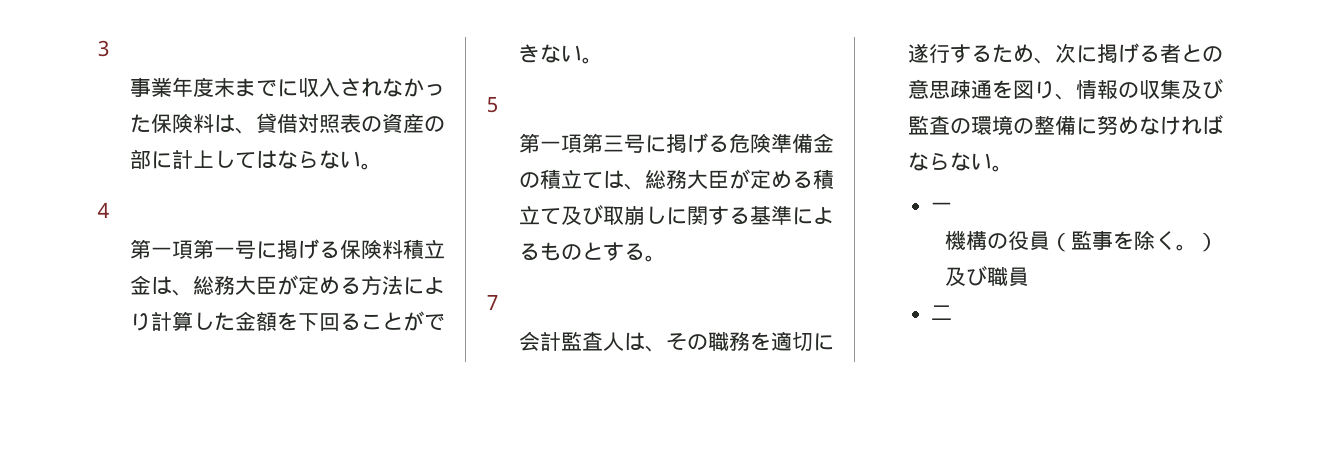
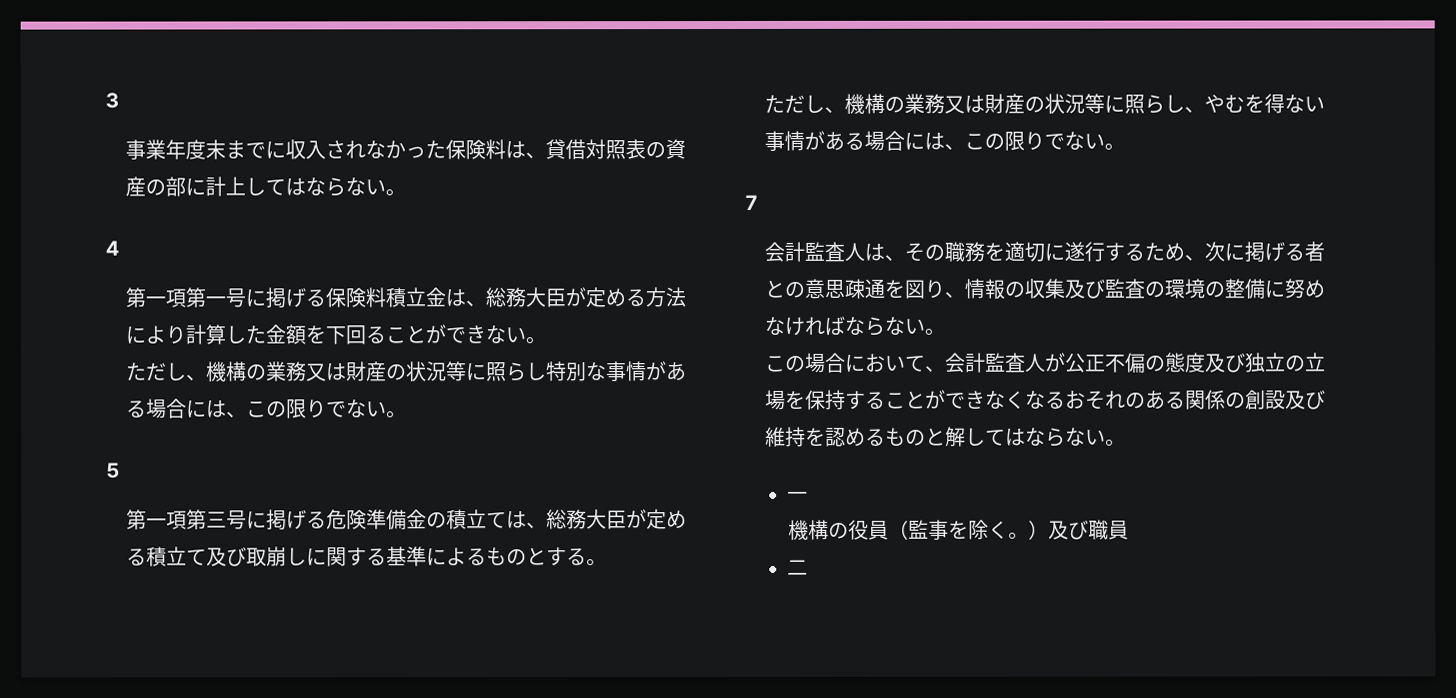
+ ただし、機構の業務又は財産の状況等に照らし特別な事情がある場合には、この限りでない。
+ ただし、機構の業務又は財産の状況等に照らし、やむを得ない事情がある場合には、この限りでない。
+ この場合において、会計監査人が公正不偏の態度及び独立の立場を保持することができなくなるおそれのある関係の創設及び維持を認めるものと解してはならない。

